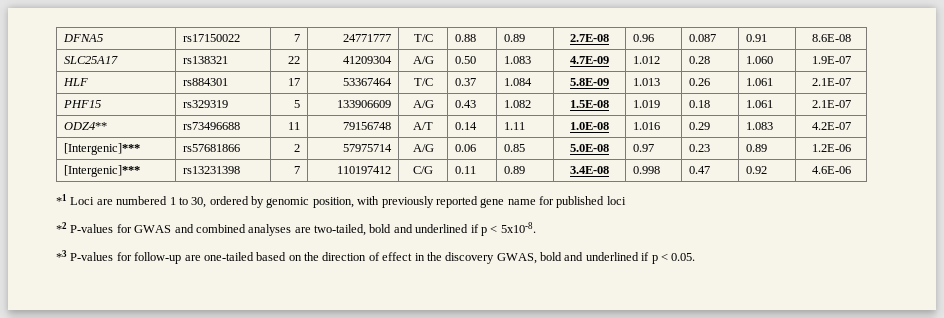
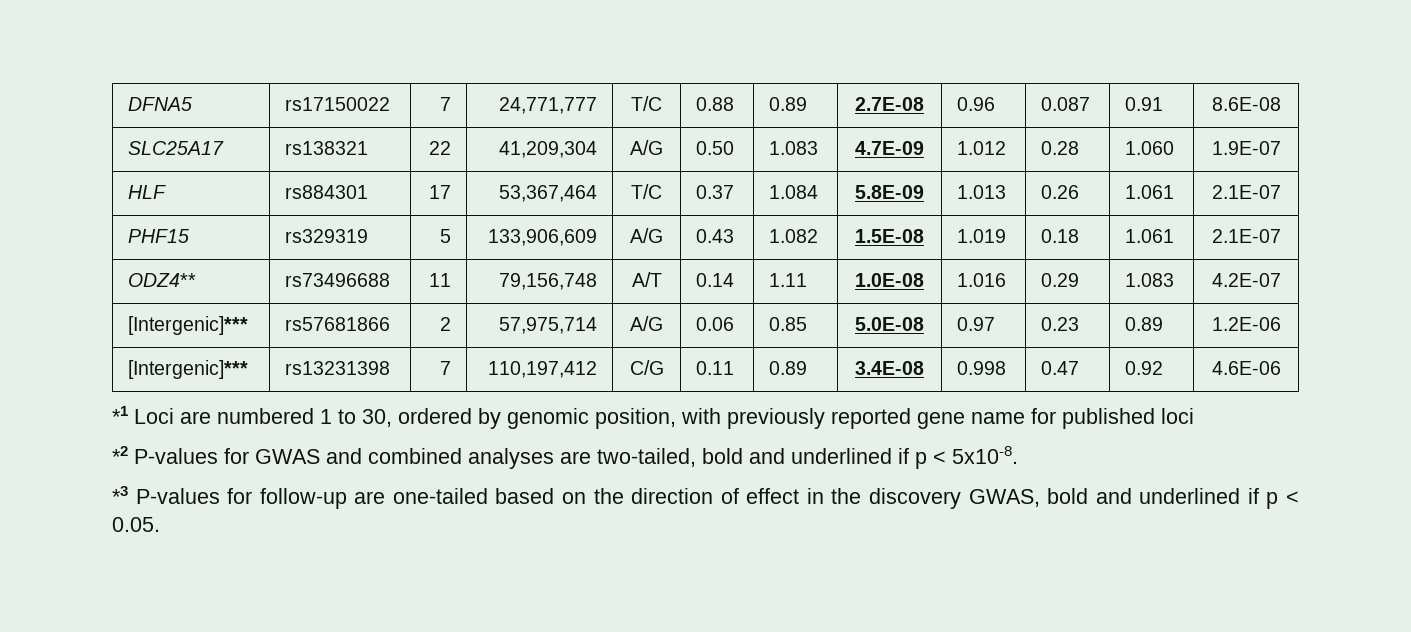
- DFNA5 | rs17150022 | 7 | 24771777 | T/C | 0.88 | 0.89 | 2.7E-08 | 0.96 | 0.087 | 0.91 | 8.6E-08
+ DFNA5 | rs17150022 | 7 | 24,771,777 | T/C | 0.88 | 0.89 | 2.7E-08 | 0.96 | 0.087 | 0.91 | 8.6E-08
- SLC25A17 | rs138321 | 22 | 41209304 | A/G | 0.50 | 1.083 | 4.7E-09 | 1.012 | 0.28 | 1.060 | 1.9E-07
+ SLC25A17 | rs138321 | 22 | 41,209,304 | A/G | 0.50 | 1.083 | 4.7E-09 | 1.012 | 0.28 | 1.060 | 1.9E-07
- HLF | rs884301 | 17 | 53367464 | T/C | 0.37 | 1.084 | 5.8E-09 | 1.013 | 0.26 | 1.061 | 2.1E-07
+ HLF | rs884301 | 17 | 53,367,464 | T/C | 0.37 | 1.084 | 5.8E-09 | 1.013 | 0.26 | 1.061 | 2.1E-07
- PHF15 | rs329319 | 5 | 133906609 | A/G | 0.43 | 1.082 | 1.5E-08 | 1.019 | 0.18 | 1.061 | 2.1E-07
+ PHF15 | rs329319 | 5 | 133,906,609 | A/G | 0.43 | 1.082 | 1.5E-08 | 1.019 | 0.18 | 1.061 | 2.1E-07
- ODZ4** | rs73496688 | 11 | 79156748 | A/T | 0.14 | 1.11 | 1.0E-08 | 1.016 | 0.29 | 1.083 | 4.2E-07
+ ODZ4** | rs73496688 | 11 | 79,156,748 | A/T | 0.14 | 1.11 | 1.0E-08 | 1.016 | 0.29 | 1.083 | 4.2E-07
- [Intergenic]*** | rs57681866 | 2 | 57975714 | A/G | 0.06 | 0.85 | 5.0E-08 | 0.97 | 0.23 | 0.89 | 1.2E-06
+ [Intergenic]*** | rs57681866 | 2 | 57,975,714 | A/G | 0.06 | 0.85 | 5.0E-08 | 0.97 | 0.23 | 0.89 | 1.2E-06
- [Intergenic]*** | rs13231398 | 7 | 110197412 | C/G | 0.11 | 0.89 | 3.4E-08 | 0.998 | 0.47 | 0.92 | 4.6E-06
+ [Intergenic]*** | rs13231398 | 7 | 110,197,412 | C/G | 0.11 | 0.89 | 3.4E-08 | 0.998 | 0.47 | 0.92 | 4.6E-06

